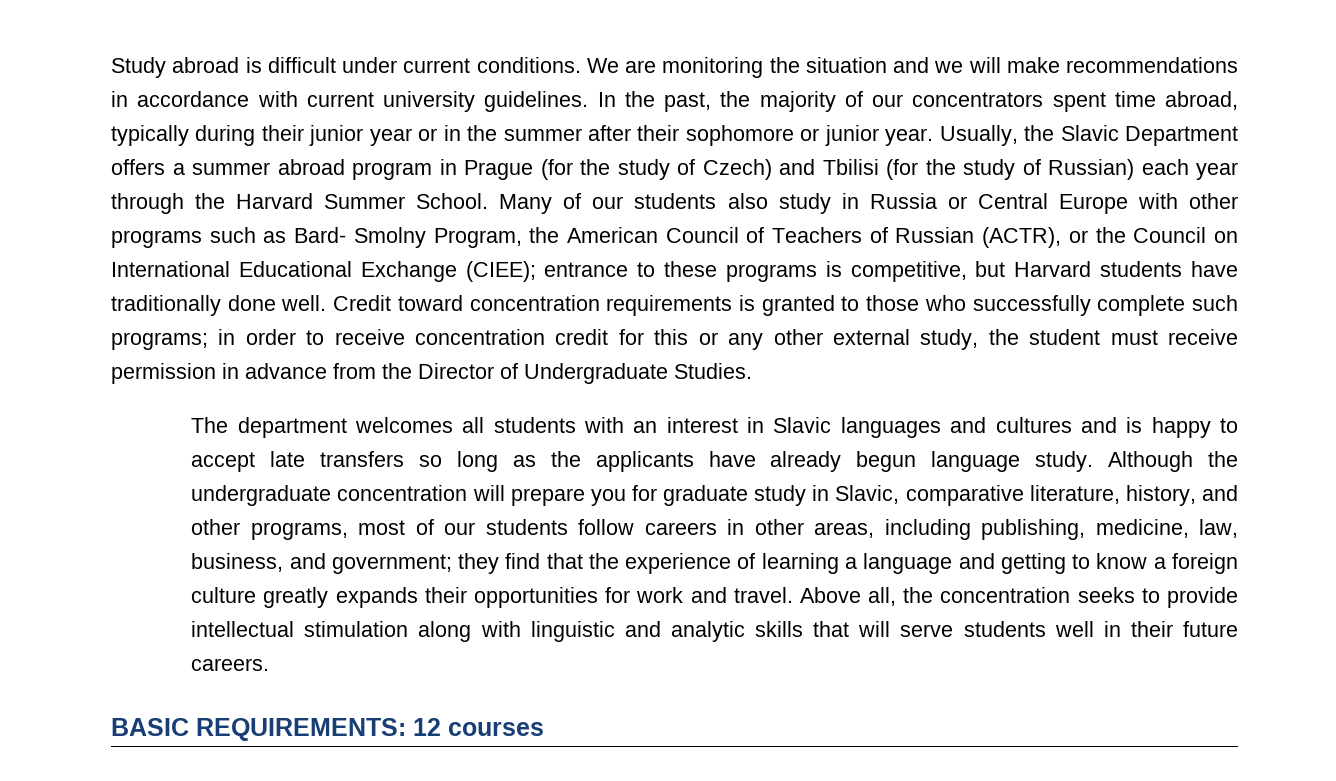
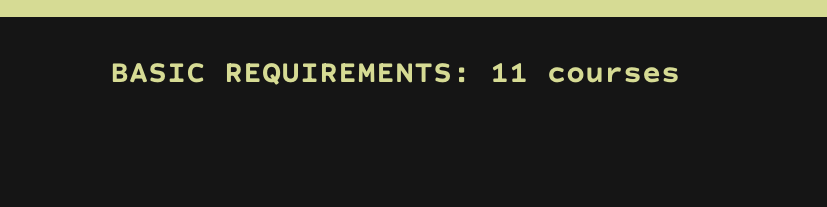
- Study abroad is difficult under current conditions. We are monitoring the situation and we will make recommendations in accordance with current university guidelines. In the past, the majority of our concentrators spent time abroad, typically during their junior year or in the summer after their sophomore or junior year. Usually, the Slavic Department offers a summer abroad program in Prague (for the study of Czech) and Tbilisi (for the study of Russian) each year through the Harvard Summer School. Many of our students also study in Russia or Central Europe with other programs such as Bard- Smolny Program, the American Council of Teachers of Russian (ACTR), or the Council on International Educational Exchange (CIEE); entrance to these programs is competitive, but Harvard students have traditionally done well. Credit toward concentration requirements is granted to those who successfully complete such programs; in order to receive concentration credit for this or any other external study, the student must receive permission in advance from the Director of Undergraduate Studies.
- The department welcomes all students with an interest in Slavic languages and cultures and is happy to accept late transfers so long as the applicants have already begun language study. Although the undergraduate concentration will prepare you for graduate study in Slavic, comparative literature, history, and other programs, most of our students follow careers in other areas, including publishing, medicine, law, business, and government; they find that the experience of learning a language and getting to know a foreign culture greatly expands their opportunities for work and travel. Above all, the concentration seeks to provide intellectual stimulation along with linguistic and analytic skills that will serve students well in their future careers.
- BASIC REQUIREMENTS: 12 courses
+ BASIC REQUIREMENTS: 11 courses

